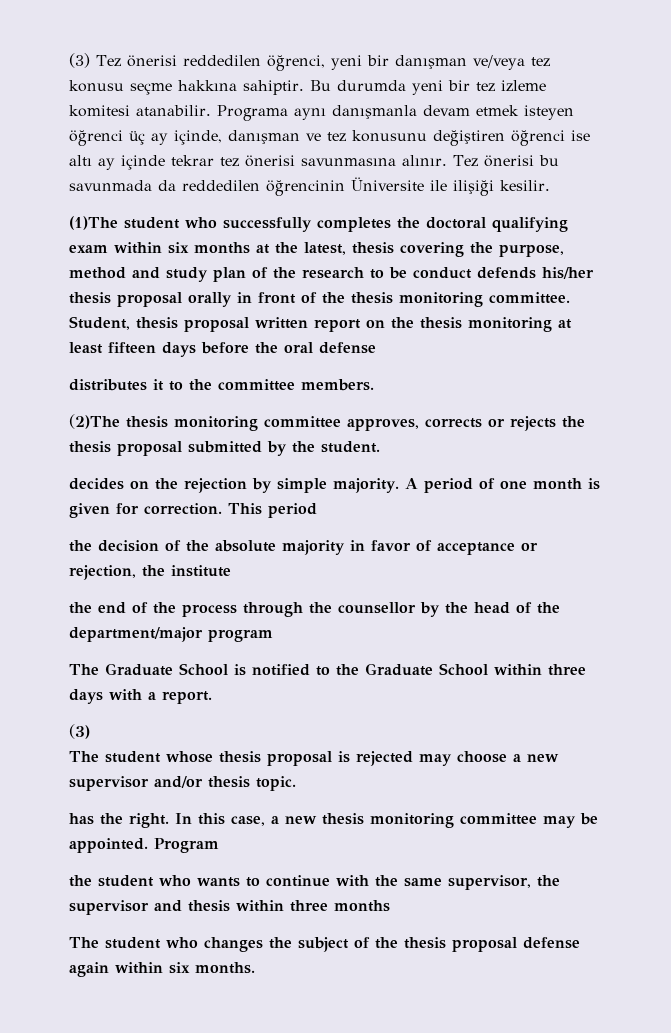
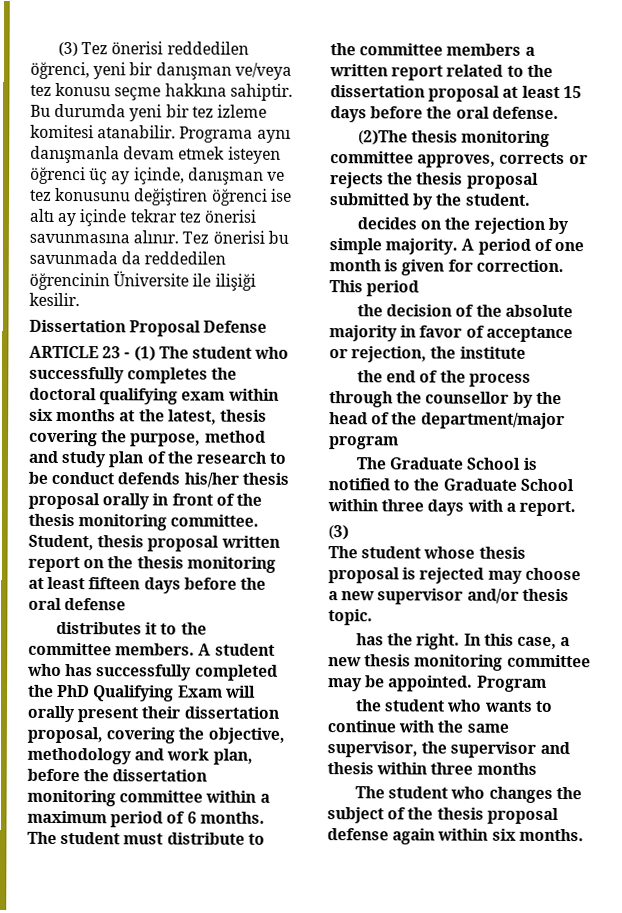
- (1)The student who successfully completes the doctoral qualifying exam within six months at the latest, thesis covering the purpose, method and study plan of the research to be conduct defends his/her thesis proposal orally in front of the thesis monitoring committee.
+ Dissertation Proposal Defense
+ ARTICLE 23 - (1) The student who successfully completes the doctoral qualifying exam within six months at the latest, thesis covering the purpose, method and study plan of the research to be conduct defends his/her thesis proposal orally in front of the thesis monitoring committee.
+ A student who has successfully completed the PhD Qualifying Exam will orally present their dissertation proposal, covering the objective, methodology and work plan, before the dissertation monitoring committee within a maximum period of 6 months. The student must distribute to the committee members a written report related to the dissertation proposal at least 15 days before the oral defense.

